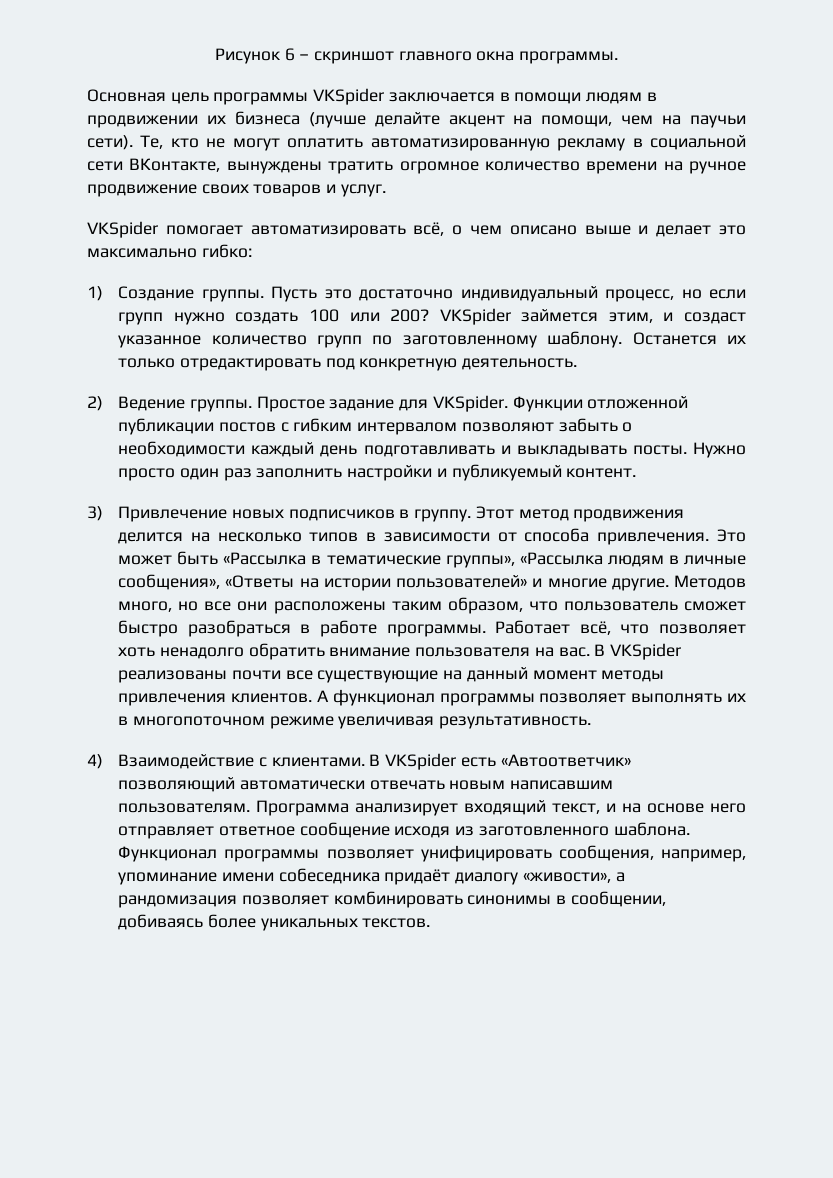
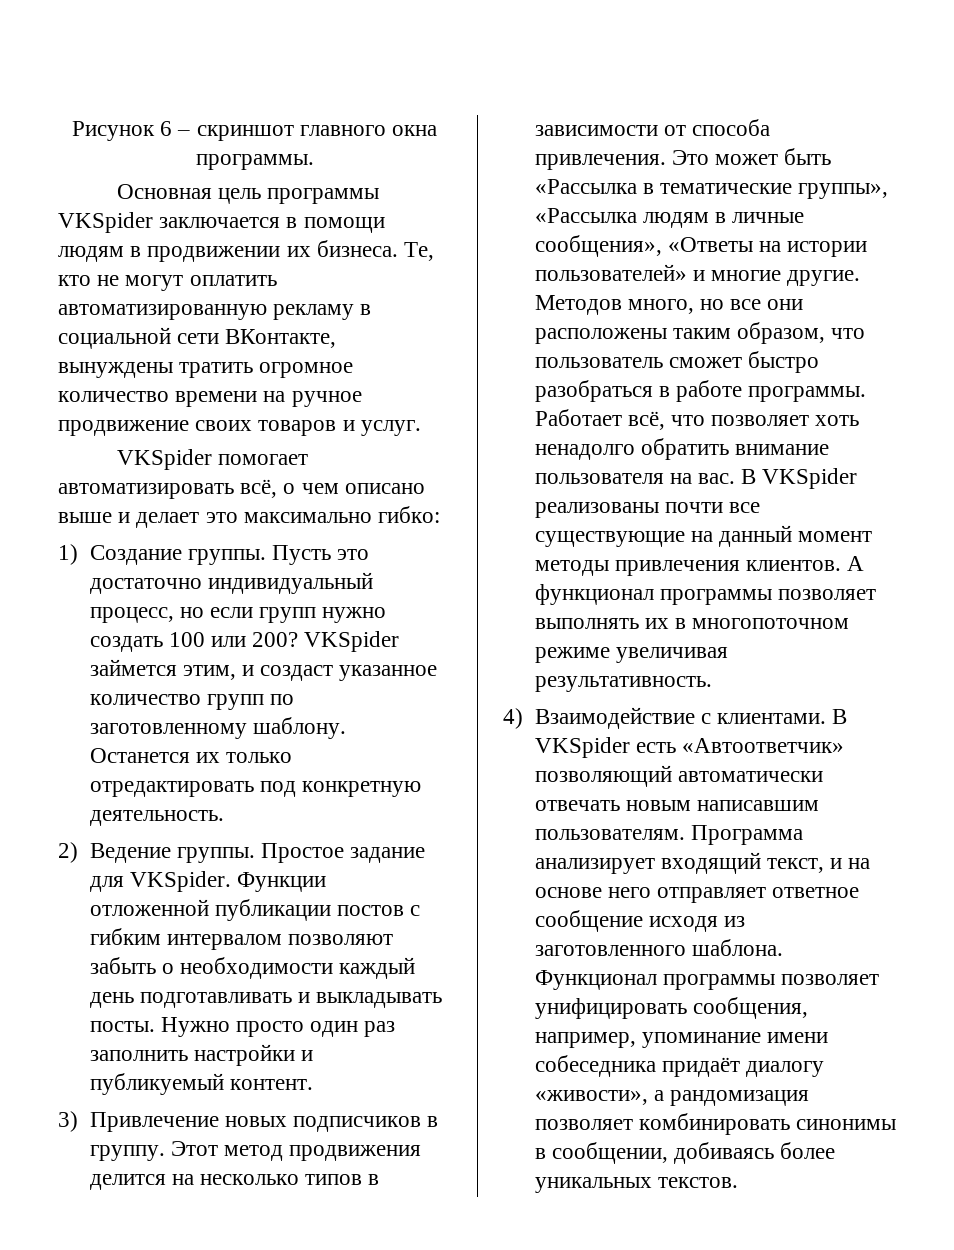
- Основная цель программы VKSpider заключается в помощи людям в продвижении их бизнеса (лучше делайте акцент на помощи, чем на паучьи сети).
+ Основная цель программы VKSpider заключается в помощи людям в продвижении их бизнеса.

